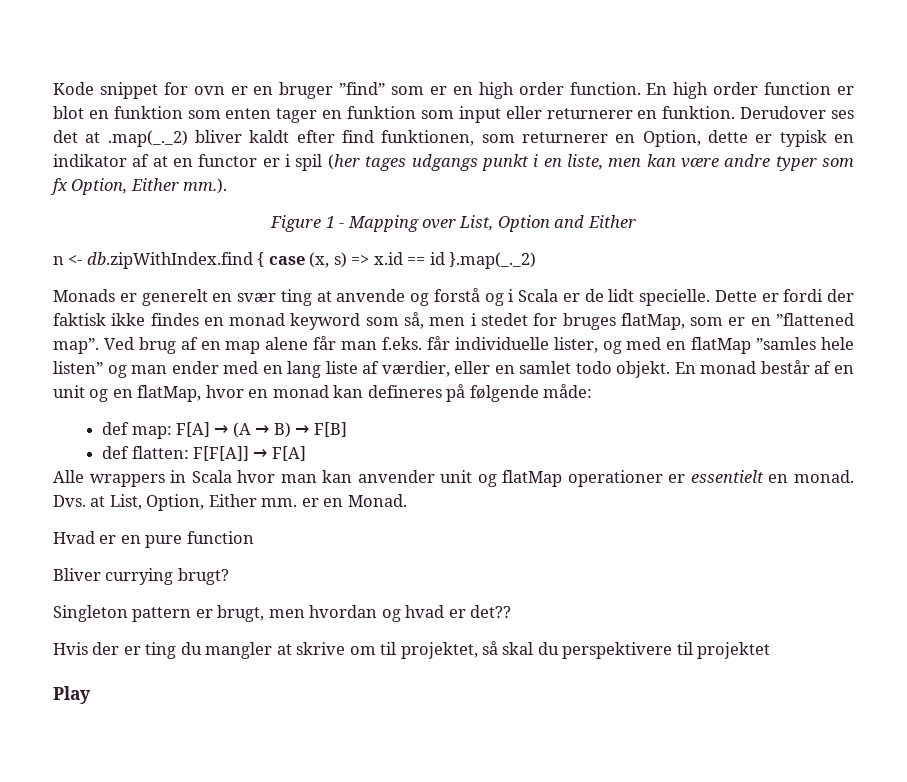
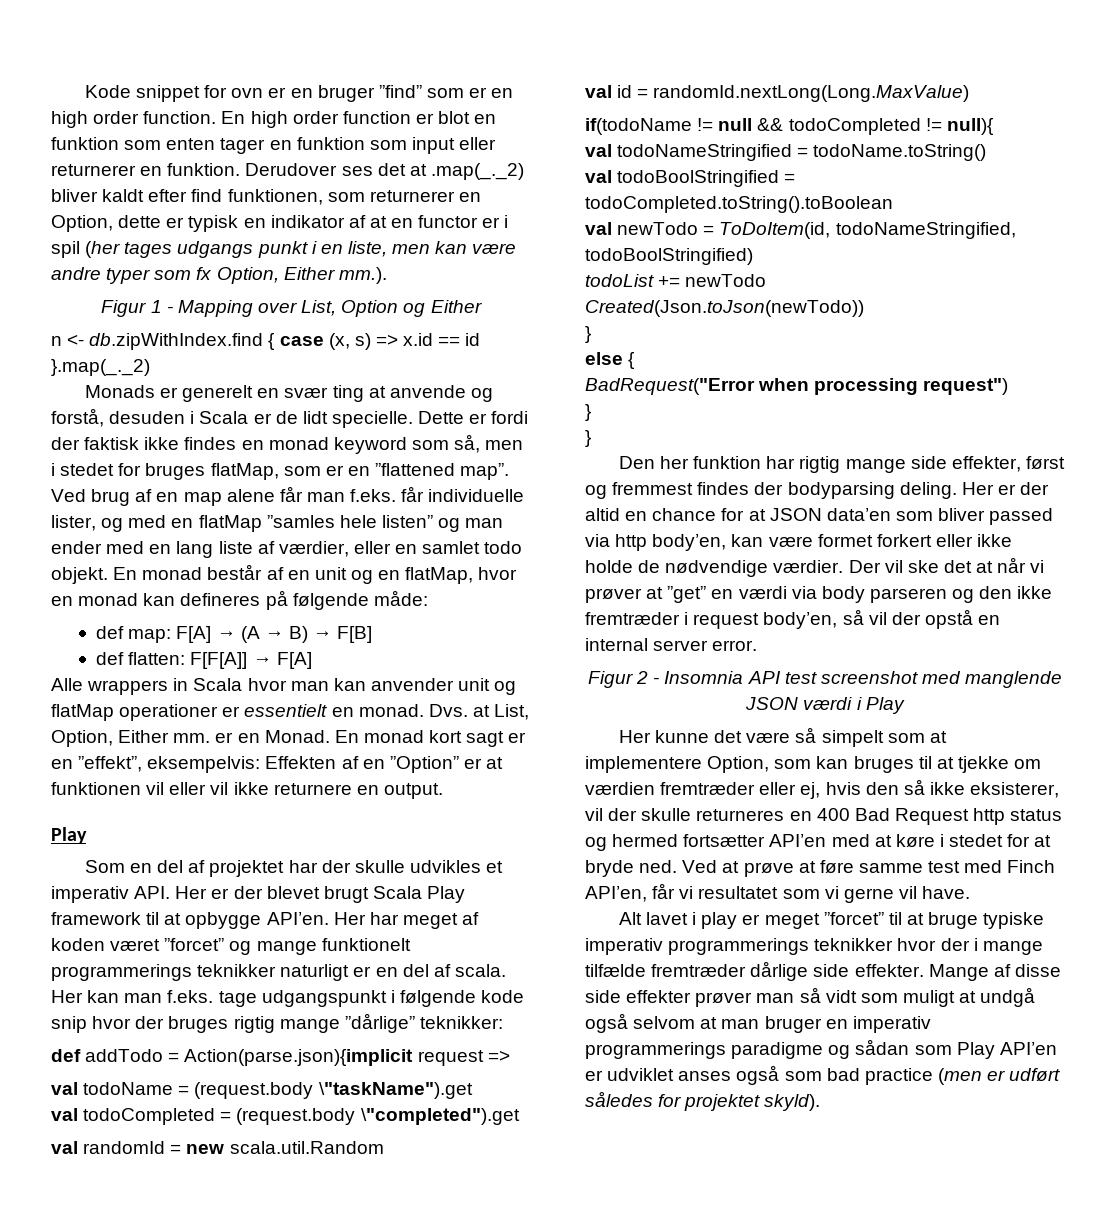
- Figure 1 - Mapping over List, Option and Either
+ Figur 1 - Mapping over List, Option og Either
- Monads er generelt en svær ting at anvende og forstå og i Scala er de lidt specielle.
+ Monads er generelt en svær ting at anvende og forstå, desuden i Scala er de lidt specielle.
- Dvs. at List, Option, Either mm. er en Monad.
- Hvad er en pure function
- Bliver currying brugt?
- Singleton pattern er brugt, men hvordan og hvad er det??
- Hvis der er ting du mangler at skrive om til projektet, så skal du perspektivere til projektet
+ Dvs. at List, Option, Either mm. er en Monad. En monad kort sagt er en ”effekt”, eksempelvis: Effekten af en ”Option” er at funktionen vil eller vil ikke returnere en output.
  Play
+ Som en del af projektet har der skulle udvikles et imperativ API. Her er der blevet brugt Scala Play framework til at opbygge API’en. Her har meget af koden været ”forcet” og mange funktionelt programmerings teknikker naturligt er en del af scala. Her kan man f.eks. tage udgangspunkt i følgende kode snip hvor der bruges rigtig mange ”dårlige” teknikker:
+ def addTodo = Action(parse.json){implicit request =>
+ val todoName = (request.body \"taskName").get
+ val todoCompleted = (request.body \"completed").get
+ val randomId = new scala.util.Random
+ val id = randomId.nextLong(Long.MaxValue)
+ if(todoName != null && todoCompleted != null){
+ val todoNameStringified = todoName.toString()
+ val todoBoolStringified = todoCompleted.toString().toBoolean
+ val newTodo = ToDoItem(id, todoNameStringified, todoBoolStringified)
+ todoList += newTodo
+ Created(Json.toJson(newTodo))
+ }
+ else {
+ BadRequest("Error when processing request")
+ }
+ }
+ Den her funktion har rigtig mange side effekter, først og fremmest findes der bodyparsing deling. Her er der altid en chance for at JSON data’en som bliver passed via http body’en, kan være formet forkert eller ikke holde de nødvendige værdier. Der vil ske det at når vi prøver at ”get” en værdi via body parseren og den ikke fremtræder i request body’en, så vil der opstå en internal server error.
+ Figur 2 - Insomnia API test screenshot med manglende JSON værdi i Play
+ Her kunne det være så simpelt som at implementere Option, som kan bruges til at tjekke om værdien fremtræder eller ej, hvis den så ikke eksisterer, vil der skulle returneres en 400 Bad Request http status og hermed fortsætter API’en med at køre i stedet for at bryde ned. Ved at prøve at føre samme test med Finch API’en, får vi resultatet som vi gerne vil have.
+ Alt lavet i play er meget ”forcet” til at bruge typiske imperativ programmerings teknikker hvor der i mange tilfælde fremtræder dårlige side effekter. Mange af disse side effekter prøver man så vidt som muligt at undgå også selvom at man bruger en imperativ programmerings paradigme og sådan som Play API’en er udviklet anses også som bad practice (men er udført således for projektet skyld).

